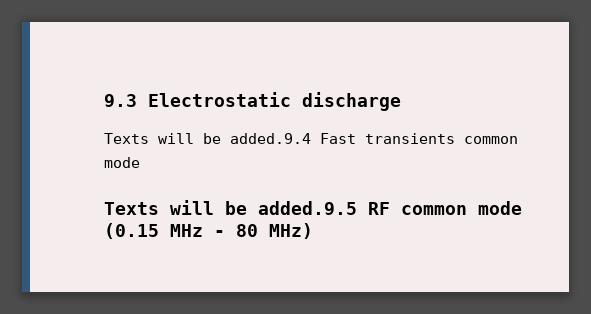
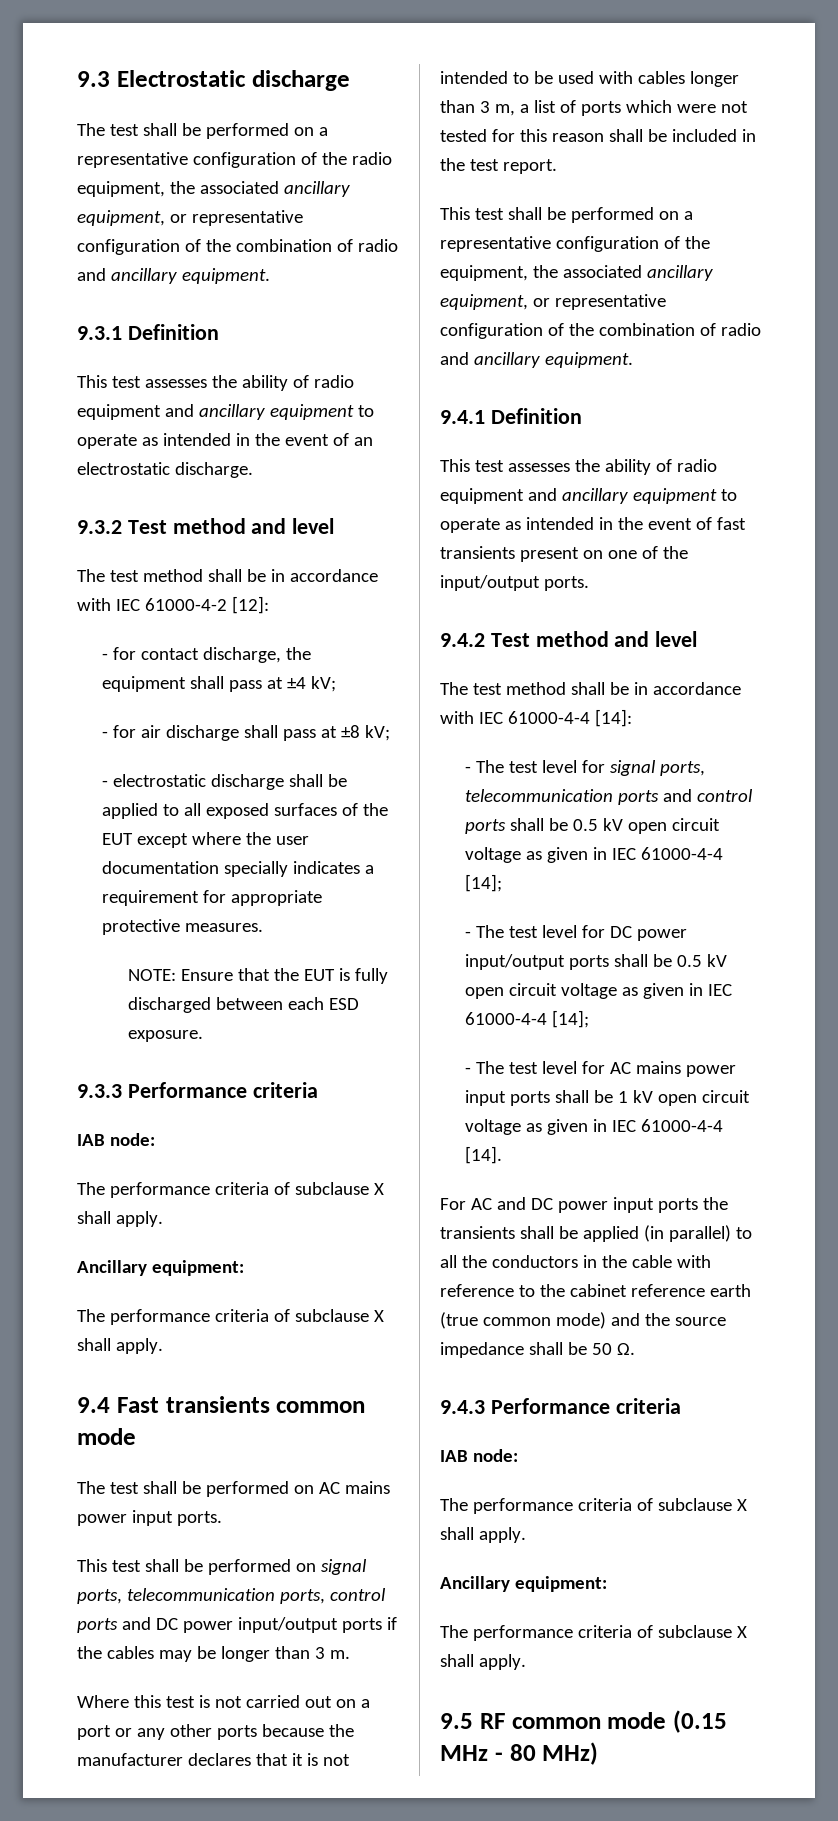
- Texts will be added.9.4 Fast transients common mode
- Texts will be added.9.5 RF common mode (0.15 MHz - 80 MHz)
+ The test shall be performed on a representative configuration of the radio equipment, the associated ancillary equipment, or representative configuration of the combination of radio and ancillary equipment.
+ 9.3.1 Definition
+ This test assesses the ability of radio equipment and ancillary equipment to operate as intended in the event of an electrostatic discharge.
+ 9.3.2 Test method and level
+ The test method shall be in accordance with IEC 61000-4-2 [12]:
+ - for contact discharge, the equipment shall pass at ±4 kV;
+ - for air discharge shall pass at ±8 kV;
+ - electrostatic discharge shall be applied to all exposed surfaces of the EUT except where the user documentation specially indicates a requirement for appropriate protective measures.
+ NOTE: Ensure that the EUT is fully discharged between each ESD exposure.
+ 9.3.3 Performance criteria
+ IAB node:
+ The performance criteria of subclause X shall apply.
+ Ancillary equipment:
+ The performance criteria of subclause X shall apply.
+ 9.4 Fast transients common mode
+ The test shall be performed on AC mains power input ports.
+ This test shall be performed on signal ports, telecommunication ports, control ports and DC power input/output ports if the cables may be longer than 3 m.
+ Where this test is not carried out on a port or any other ports because the manufacturer declares that it is not intended to be used with cables longer than 3 m, a list of ports which were not tested for this reason shall be included in the test report.
+ This test shall be performed on a representative configuration of the equipment, the associated ancillary equipment, or representative configuration of the combination of radio and ancillary equipment.
+ 9.4.1 Definition
+ This test assesses the ability of radio equipment and ancillary equipment to operate as intended in the event of fast transients present on one of the input/output ports.
+ 9.4.2 Test method and level
+ The test method shall be in accordance with IEC 61000-4-4 [14]:
+ - The test level for signal ports, telecommunication ports and control ports shall be 0.5 kV open circuit voltage as given in IEC 61000-4-4 [14];
+ - The test level for DC power input/output ports shall be 0.5 kV open circuit voltage as given in IEC 61000-4-4 [14];
+ - The test level for AC mains power input ports shall be 1 kV open circuit voltage as given in IEC 61000-4-4 [14].
+ For AC and DC power input ports the transients shall be applied (in parallel) to all the conductors in the cable with reference to the cabinet reference earth (true common mode) and the source impedance shall be 50 Ω.
+ 9.4.3 Performance criteria
+ IAB node:
+ The performance criteria of subclause X shall apply.
+ Ancillary equipment:
+ The performance criteria of subclause X shall apply.
+ 9.5 RF common mode (0.15 MHz - 80 MHz)

